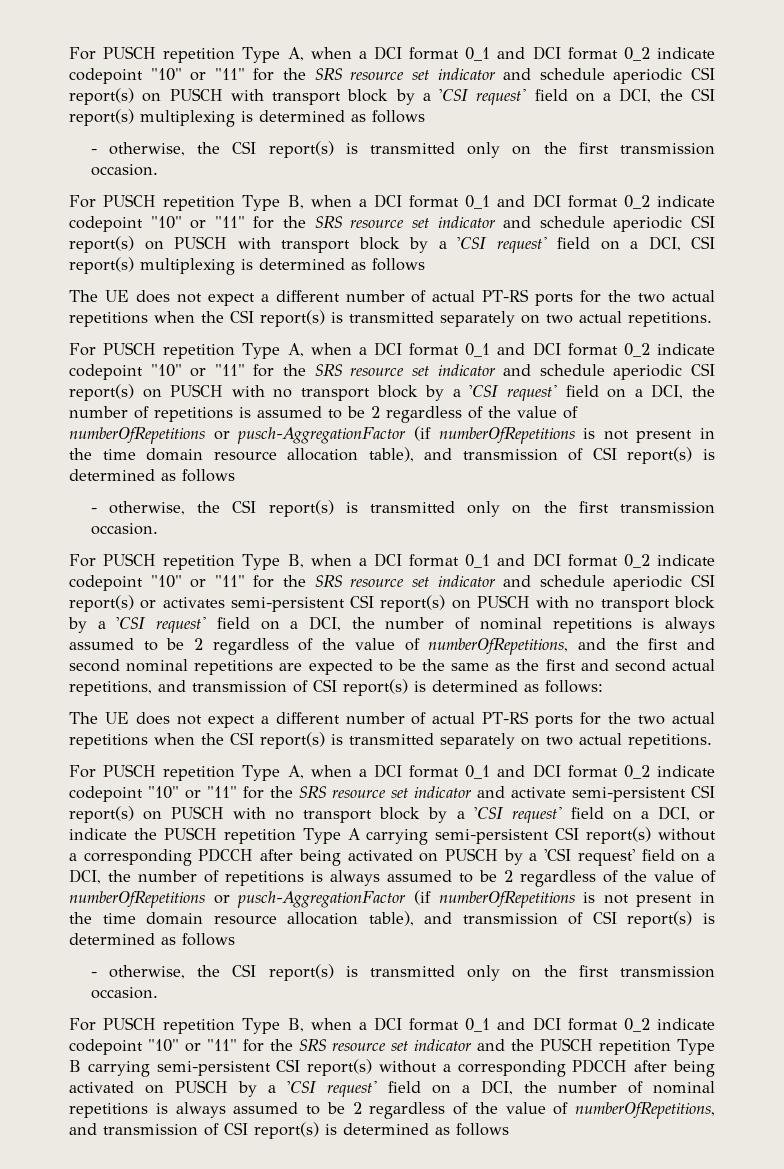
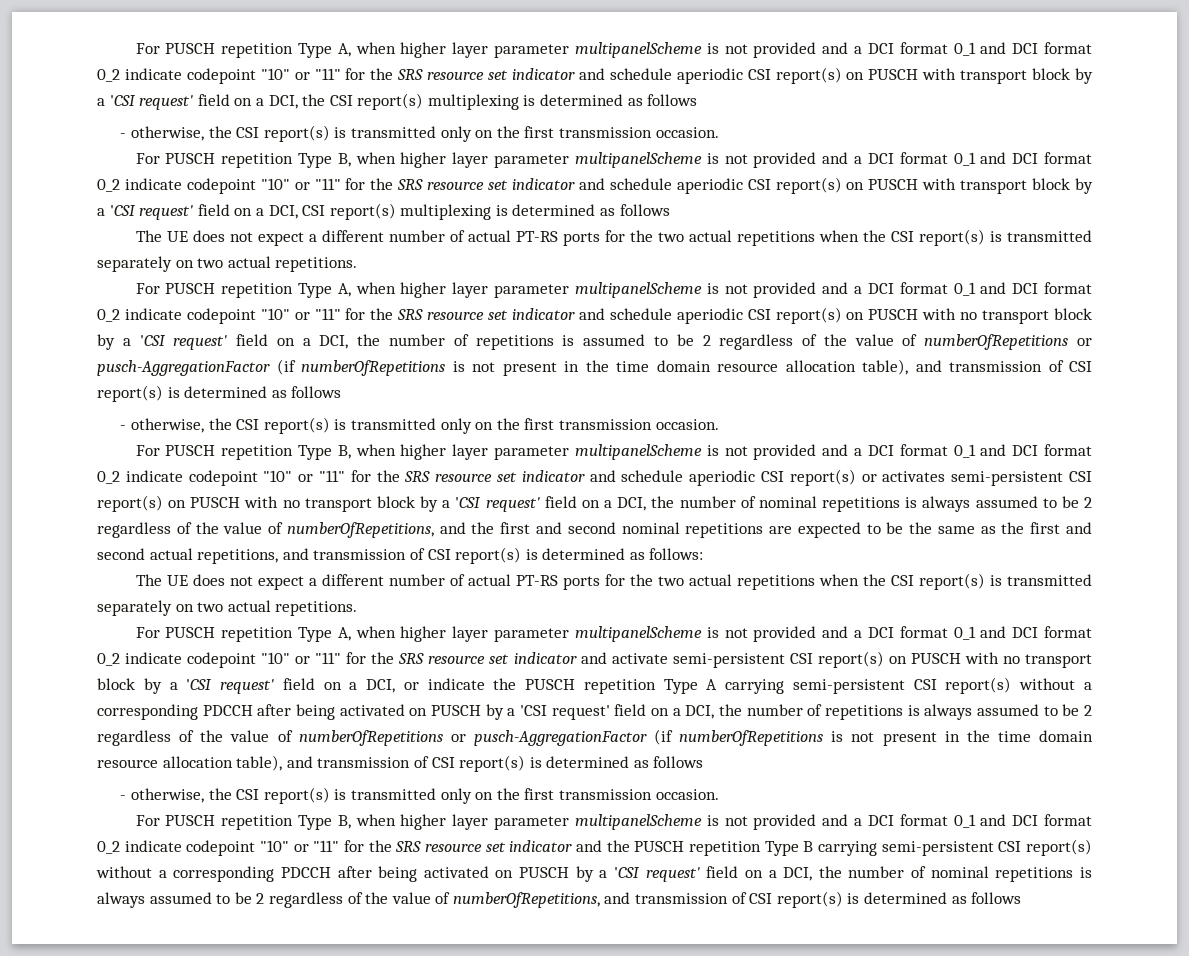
- For PUSCH repetition Type A, when a DCI format 0_1 and DCI format 0_2 indicate codepoint "10" or "11" for the SRS resource set indicator and schedule aperiodic CSI report(s) on PUSCH with transport block by a 'CSI request' field on a DCI, the CSI report(s) multiplexing is determined as follows
+ For PUSCH repetition Type A, when higher layer parameter multipanelScheme is not provided and a DCI format 0_1 and DCI format 0_2 indicate codepoint "10" or "11" for the SRS resource set indicator and schedule aperiodic CSI report(s) on PUSCH with transport block by a 'CSI request' field on a DCI, the CSI report(s) multiplexing is determined as follows
- For PUSCH repetition Type B, when a DCI format 0_1 and DCI format 0_2 indicate codepoint "10" or "11" for the SRS resource set indicator and schedule aperiodic CSI report(s) on PUSCH with transport block by a 'CSI request' field on a DCI, CSI report(s) multiplexing is determined as follows
+ For PUSCH repetition Type B, when higher layer parameter multipanelScheme is not provided and a DCI format 0_1 and DCI format 0_2 indicate codepoint "10" or "11" for the SRS resource set indicator and schedule aperiodic CSI report(s) on PUSCH with transport block by a 'CSI request' field on a DCI, CSI report(s) multiplexing is determined as follows
- For PUSCH repetition Type A, when a DCI format 0_1 and DCI format 0_2 indicate codepoint "10" or "11" for the SRS resource set indicator and schedule aperiodic CSI report(s) on PUSCH with no transport block by a 'CSI request' field on a DCI, the number of repetitions is assumed to be 2 regardless of the value of numberOfRepetitions or pusch-AggregationFactor (if numberOfRepetitions is not present in the time domain resource allocation table), and transmission of CSI report(s) is determined as follows
+ For PUSCH repetition Type A, when higher layer parameter multipanelScheme is not provided and a DCI format 0_1 and DCI format 0_2 indicate codepoint "10" or "11" for the SRS resource set indicator and schedule aperiodic CSI report(s) on PUSCH with no transport block by a 'CSI request' field on a DCI, the number of repetitions is assumed to be 2 regardless of the value of numberOfRepetitions or pusch-AggregationFactor (if numberOfRepetitions is not present in the time domain resource allocation table), and transmission of CSI report(s) is determined as follows
- For PUSCH repetition Type B, when a DCI format 0_1 and DCI format 0_2 indicate codepoint "10" or "11" for the SRS resource set indicator and schedule aperiodic CSI report(s) or activates semi-persistent CSI report(s) on PUSCH with no transport block by a 'CSI request' field on a DCI, the number of nominal repetitions is always assumed to be 2 regardless of the value of numberOfRepetitions, and the first and second nominal repetitions are expected to be the same as the first and second actual repetitions, and transmission of CSI report(s) is determined as follows:
+ For PUSCH repetition Type B, when higher layer parameter multipanelScheme is not provided and a DCI format 0_1 and DCI format 0_2 indicate codepoint "10" or "11" for the SRS resource set indicator and schedule aperiodic CSI report(s) or activates semi-persistent CSI report(s) on PUSCH with no transport block by a 'CSI request' field on a DCI, the number of nominal repetitions is always assumed to be 2 regardless of the value of numberOfRepetitions, and the first and second nominal repetitions are expected to be the same as the first and second actual repetitions, and transmission of CSI report(s) is determined as follows:
- For PUSCH repetition Type A, when a DCI format 0_1 and DCI format 0_2 indicate codepoint "10" or "11" for the SRS resource set indicator and activate semi-persistent CSI report(s) on PUSCH with no transport block by a 'CSI request' field on a DCI, or indicate the PUSCH repetition Type A carrying semi-persistent CSI report(s) without a corresponding PDCCH after being activated on PUSCH by a 'CSI request' field on a DCI, the number of repetitions is always assumed to be 2 regardless of the value of numberOfRepetitions or pusch-AggregationFactor (if numberOfRepetitions is not present in the time domain resource allocation table), and transmission of CSI report(s) is determined as follows
+ For PUSCH repetition Type A, when higher layer parameter multipanelScheme is not provided and a DCI format 0_1 and DCI format 0_2 indicate codepoint "10" or "11" for the SRS resource set indicator and activate semi-persistent CSI report(s) on PUSCH with no transport block by a 'CSI request' field on a DCI, or indicate the PUSCH repetition Type A carrying semi-persistent CSI report(s) without a corresponding PDCCH after being activated on PUSCH by a 'CSI request' field on a DCI, the number of repetitions is always assumed to be 2 regardless of the value of numberOfRepetitions or pusch-AggregationFactor (if numberOfRepetitions is not present in the time domain resource allocation table), and transmission of CSI report(s) is determined as follows
- For PUSCH repetition Type B, when a DCI format 0_1 and DCI format 0_2 indicate codepoint "10" or "11" for the SRS resource set indicator and the PUSCH repetition Type B carrying semi-persistent CSI report(s) without a corresponding PDCCH after being activated on PUSCH by a 'CSI request' field on a DCI, the number of nominal repetitions is always assumed to be 2 regardless of the value of numberOfRepetitions, and transmission of CSI report(s) is determined as follows
+ For PUSCH repetition Type B, when higher layer parameter multipanelScheme is not provided and a DCI format 0_1 and DCI format 0_2 indicate codepoint "10" or "11" for the SRS resource set indicator and the PUSCH repetition Type B carrying semi-persistent CSI report(s) without a corresponding PDCCH after being activated on PUSCH by a 'CSI request' field on a DCI, the number of nominal repetitions is always assumed to be 2 regardless of the value of numberOfRepetitions, and transmission of CSI report(s) is determined as follows

